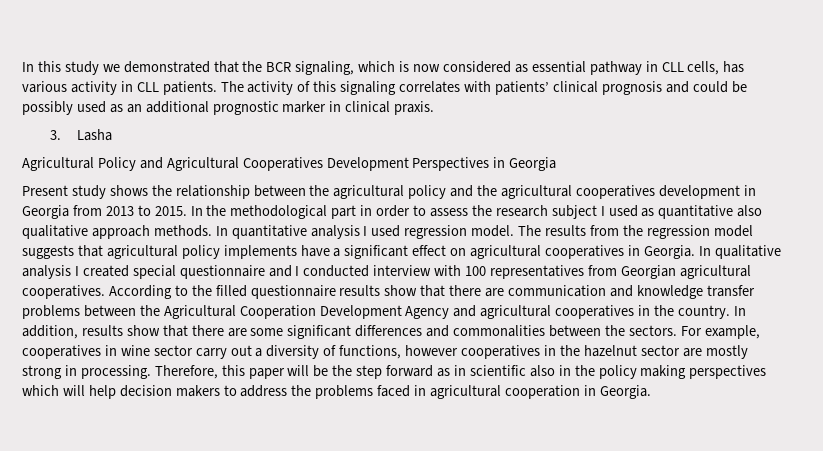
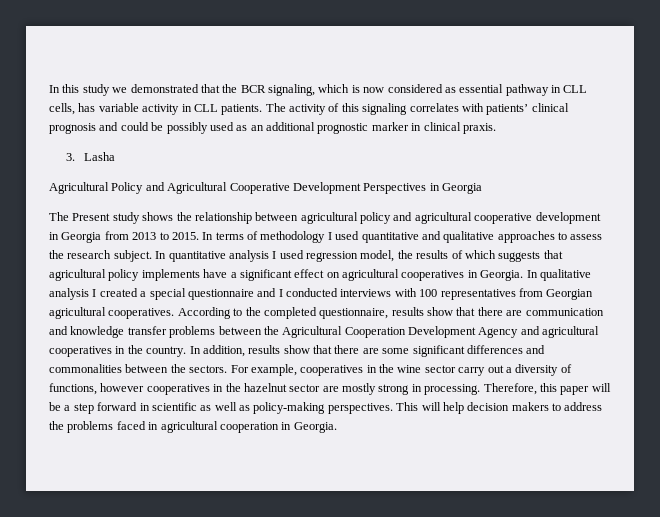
- In this study we demonstrated that the BCR signaling, which is now considered as essential pathway in CLL cells, has various activity in CLL patients.
+ In this study we demonstrated that the BCR signaling, which is now considered as essential pathway in CLL cells, has variable activity in CLL patients.
- Agricultural Policy and Agricultural Cooperatives Development Perspectives in Georgia
+ Agricultural Policy and Agricultural Cooperative Development Perspectives in Georgia
- Present study shows the relationship between the agricultural policy and the agricultural cooperatives development in Georgia from 2013 to 2015.
+ The Present study shows the relationship between agricultural policy and agricultural cooperative development in Georgia from 2013 to 2015.
- In the methodological part in order to assess the research subject I used as quantitative also qualitative approach methods.
+ In terms of methodology I used quantitative and qualitative approaches to assess the research subject.
- In quantitative analysis I used regression model. The results from the regression model suggests that agricultural policy implements have a significant effect on agricultural cooperatives in Georgia.
+ In quantitative analysis I used regression model, the results of which suggests that agricultural policy implements have a significant effect on agricultural cooperatives in Georgia.
- In qualitative analysis I created special questionnaire and I conducted interview with 100 representatives from Georgian agricultural cooperatives.
+ In qualitative analysis I created a special questionnaire and I conducted interviews with 100 representatives from Georgian agricultural cooperatives.
- According to the filled questionnaire results show that there are communication and knowledge transfer problems between the Agricultural Cooperation Development Agency and agricultural cooperatives in the country.
+ According to the completed questionnaire, results show that there are communication and knowledge transfer problems between the Agricultural Cooperation Development Agency and agricultural cooperatives in the country.
- For example, cooperatives in wine sector carry out a diversity of functions, however cooperatives in the hazelnut sector are mostly strong in processing.
+ For example, cooperatives in the wine sector carry out a diversity of functions, however cooperatives in the hazelnut sector are mostly strong in processing.
- Therefore, this paper will be the step forward as in scientific also in the policy making perspectives which will help decision makers to address the problems faced in agricultural cooperation in Georgia.
+ Therefore, this paper will be a step forward in scientific as well as policy-making perspectives. This will help decision makers to address the problems faced in agricultural cooperation in Georgia.

